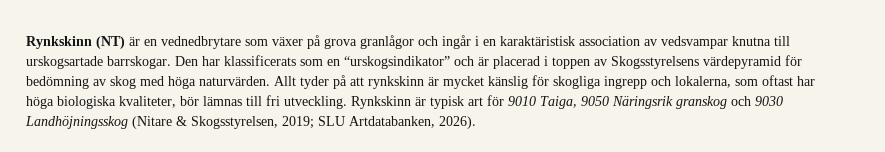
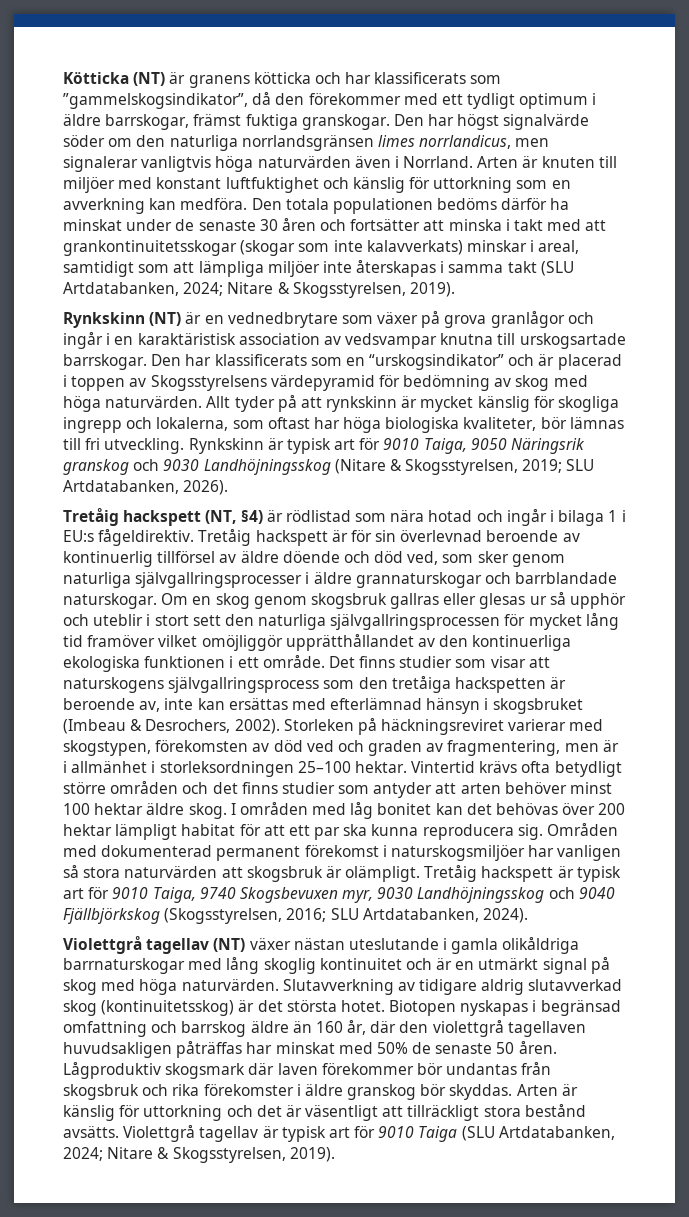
+ Kötticka (NT) är granens kötticka och har klassificerats som ”gammelskogsindikator”, då den förekommer med ett tydligt optimum i äldre barrskogar, främst fuktiga granskogar. Den har högst signalvärde söder om den naturliga norrlandsgränsen limes norrlandicus, men signalerar vanligtvis höga naturvärden även i Norrland. Arten är knuten till miljöer med konstant luftfuktighet och känslig för uttorkning som en avverkning kan medföra. Den totala populationen bedöms därför ha minskat under de senaste 30 åren och fortsätter att minska i takt med att grankontinuitetsskogar (skogar som inte kalavverkats) minskar i areal, samtidigt som att lämpliga miljöer inte återskapas i samma takt (SLU Artdatabanken, 2024; Nitare & Skogsstyrelsen, 2019).
+ Tretåig hackspett (NT, §4) är rödlistad som nära hotad och ingår i bilaga 1 i EU:s fågeldirektiv. Tretåig hackspett är för sin överlevnad beroende av kontinuerlig tillförsel av äldre döende och död ved, som sker genom naturliga självgallringsprocesser i äldre grannaturskogar och barrblandade naturskogar. Om en skog genom skogsbruk gallras eller glesas ur så upphör och uteblir i stort sett den naturliga självgallringsprocessen för mycket lång tid framöver vilket omöjliggör upprätthållandet av den kontinuerliga ekologiska funktionen i ett område. Det finns studier som visar att naturskogens självgallringsprocess som den tretåiga hackspetten är beroende av, inte kan ersättas med efterlämnad hänsyn i skogsbruket (Imbeau & Desrochers, 2002). Storleken på häckningsreviret varierar med skogstypen, förekomsten av död ved och graden av fragmentering, men är i allmänhet i storleksordningen 25–100 hektar. Vintertid krävs ofta betydligt större områden och det finns studier som antyder att arten behöver minst 100 hektar äldre skog. I områden med låg bonitet kan det behövas över 200 hektar lämpligt habitat för att ett par ska kunna reproducera sig. Områden med dokumenterad permanent förekomst i naturskogsmiljöer har vanligen så stora naturvärden att skogsbruk är olämpligt. Tretåig hackspett är typisk art för 9010 Taiga, 9740 Skogsbevuxen myr, 9030 Landhöjningsskog och 9040 Fjällbjörkskog (Skogsstyrelsen, 2016; SLU Artdatabanken, 2024).
+ Violettgrå tagellav (NT) växer nästan uteslutande i gamla olikåldriga barrnaturskogar med lång skoglig kontinuitet och är en utmärkt signal på skog med höga naturvärden. Slutavverkning av tidigare aldrig slutavverkad skog (kontinuitetsskog) är det största hotet. Biotopen nyskapas i begränsad omfattning och barrskog äldre än 160 år, där den violettgrå tagellaven huvudsakligen påträffas har minskat med 50% de senaste 50 åren. Lågproduktiv skogsmark där laven förekommer bör undantas från skogsbruk och rika förekomster i äldre granskog bör skyddas. Arten är känslig för uttorkning och det är väsentligt att tillräckligt stora bestånd avsätts. Violettgrå tagellav är typisk art för 9010 Taiga (SLU Artdatabanken, 2024; Nitare & Skogsstyrelsen, 2019).

